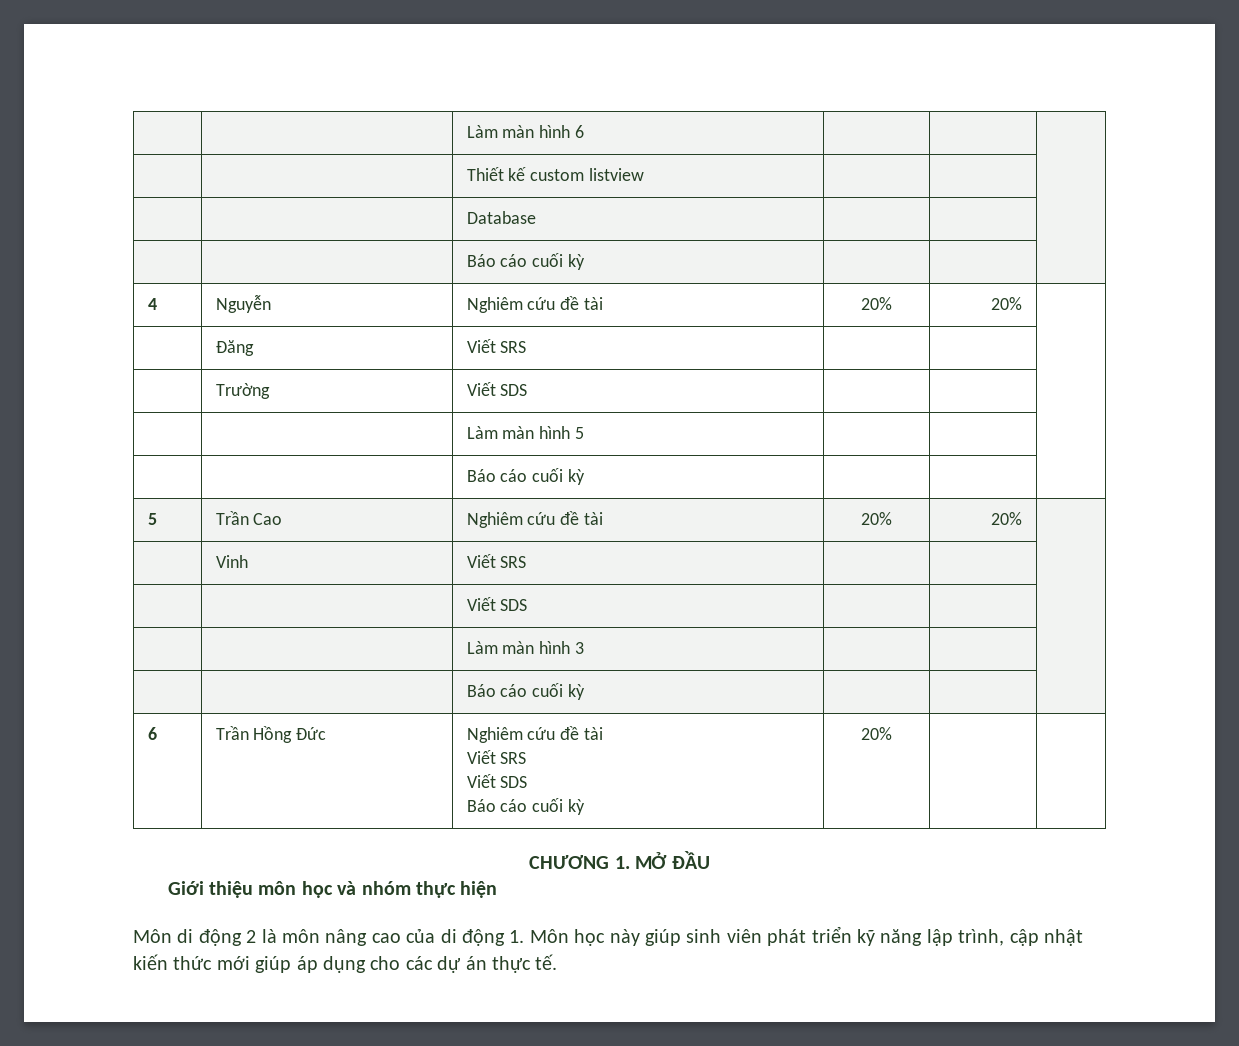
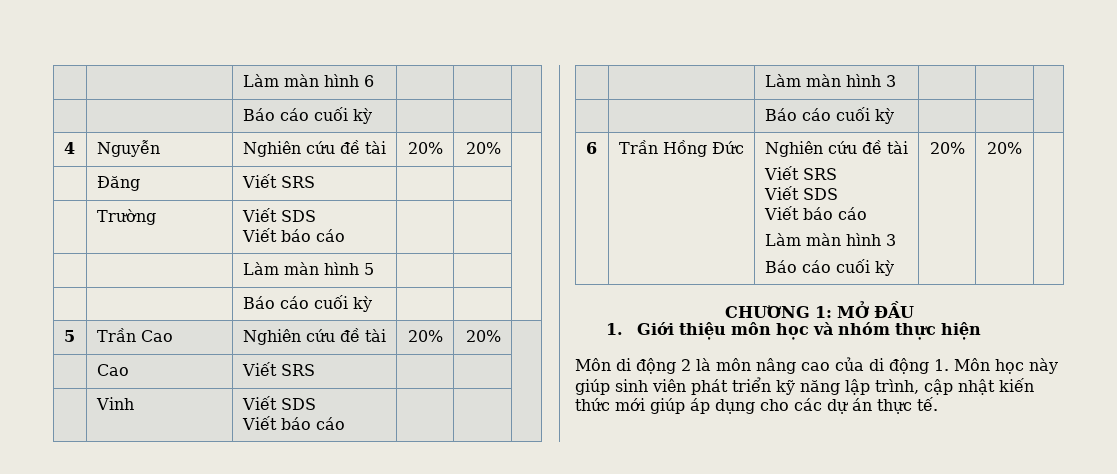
- | | Thiết kế custom listview | | |
- | | Database | | |
- 4 | Nguyễn | Nghiêm cứu đề tài | 20% | 20% |
+ 4 | Nguyễn | Nghiên cứu đề tài | 20% | 20% |
- | Trường | Viết SDS | | |
+ | Trường | Viết SDS
+ Viết báo cáo | | |
- 5 | Trần Cao | Nghiêm cứu đề tài | 20% | 20% |
- | Vinh | Viết SRS | | |
- | | Viết SDS | | |
+ 5 | Trần Cao | Nghiên cứu đề tài | 20% | 20% |
+ | Cao | Viết SRS | | |
+ | Vinh | Viết SDS
+ Viết báo cáo | | |
- 6 | Trần Hồng Đức | Nghiêm cứu đề tài
+ 6 | Trần Hồng Đức | Nghiên cứu đề tài
  Viết SRS
  Viết SDS
- Báo cáo cuối kỳ | 20% | |
+ Viết báo cáo
+ Làm màn hình 3
+ Báo cáo cuối kỳ | 20% | 20% |
- CHƯƠNG 1. MỞ ĐẦU
+ CHƯƠNG 1: MỞ ĐẦU
- Giới thiệu môn học và nhóm thực hiện
+ 1. Giới thiệu môn học và nhóm thực hiện

